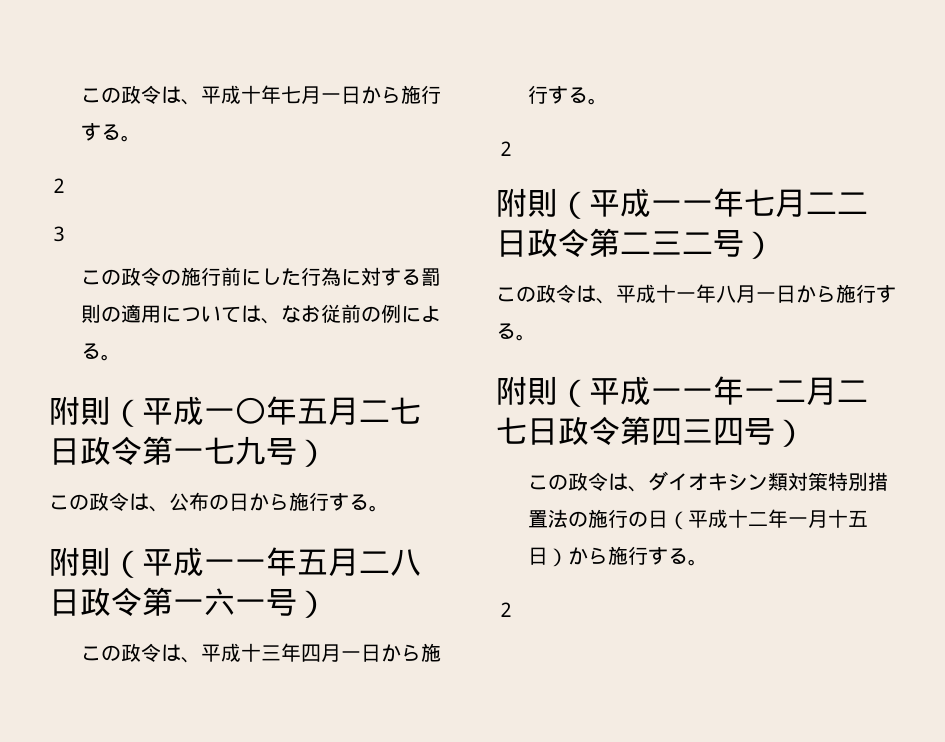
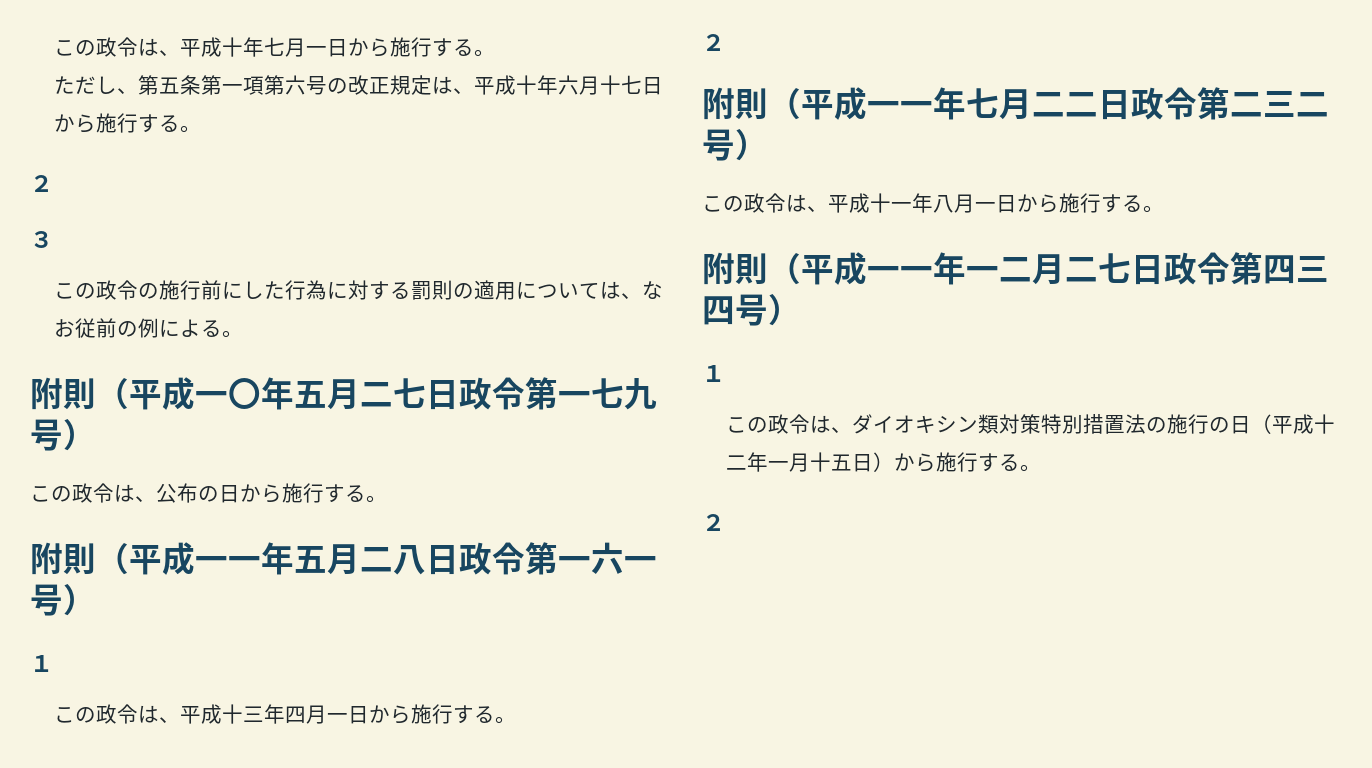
+ ただし、第五条第一項第六号の改正規定は、平成十年六月十七日から施行する。
  附則（平成一一年五月二八日政令第一六一号）
+ １
  附則（平成一一年一二月二七日政令第四三四号）
+ １

